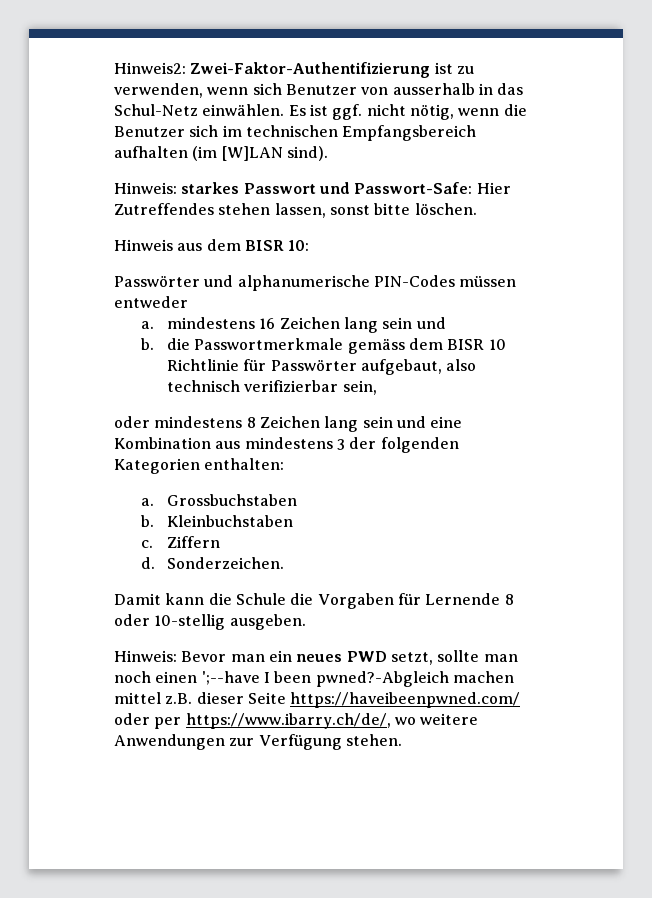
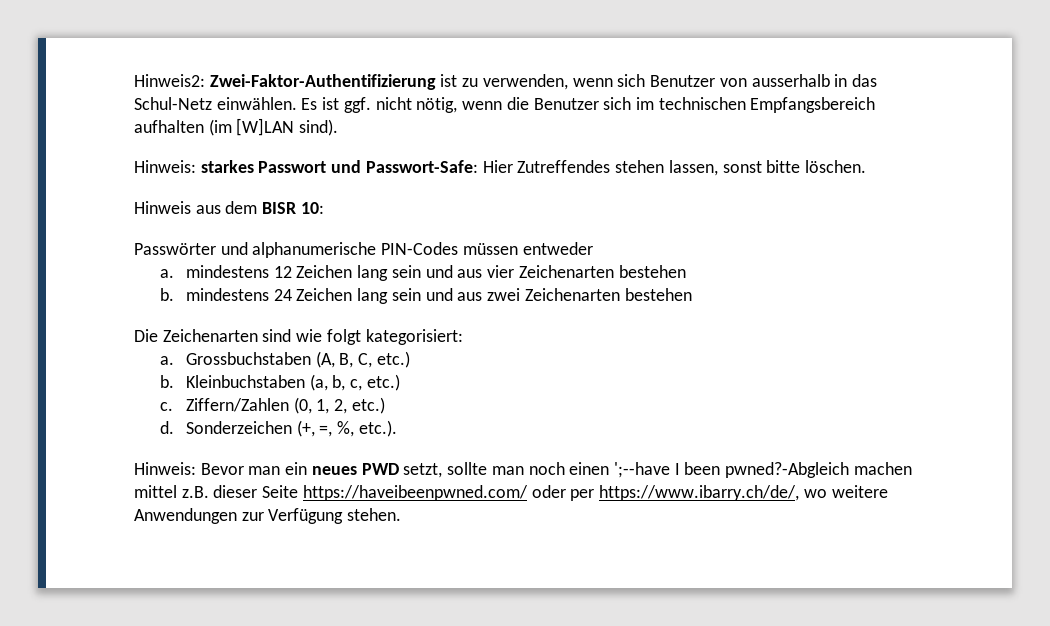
- a. mindestens 16 Zeichen lang sein und
- b. die Passwortmerkmale gemäss dem BISR 10 Richtlinie für Passwörter aufgebaut, also technisch verifizierbar sein,
- oder mindestens 8 Zeichen lang sein und eine Kombination aus mindestens 3 der folgenden Kategorien enthalten:
- a. Grossbuchstaben
- b. Kleinbuchstaben
- c. Ziffern
- d. Sonderzeichen.
- Damit kann die Schule die Vorgaben für Lernende 8 oder 10-stellig ausgeben.
+ a. mindestens 12 Zeichen lang sein und aus vier Zeichenarten bestehen
+ b. mindestens 24 Zeichen lang sein und aus zwei Zeichenarten bestehen
+ Die Zeichenarten sind wie folgt kategorisiert:
+ a. Grossbuchstaben (A, B, C, etc.)
+ b. Kleinbuchstaben (a, b, c, etc.)
+ c. Ziffern/Zahlen (0, 1, 2, etc.)
+ d. Sonderzeichen (+, =, %, etc.).

